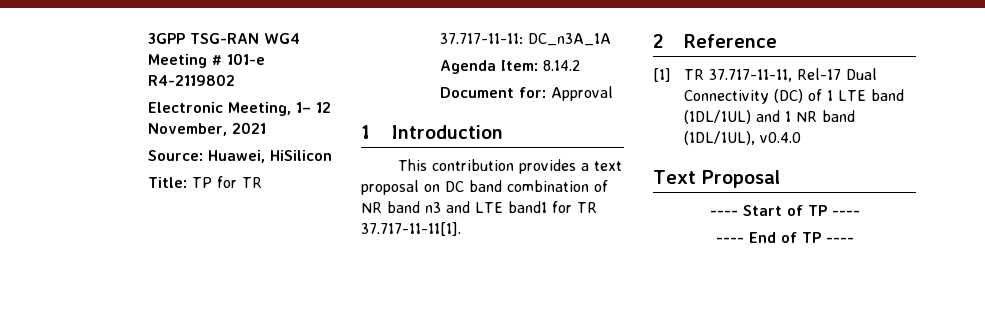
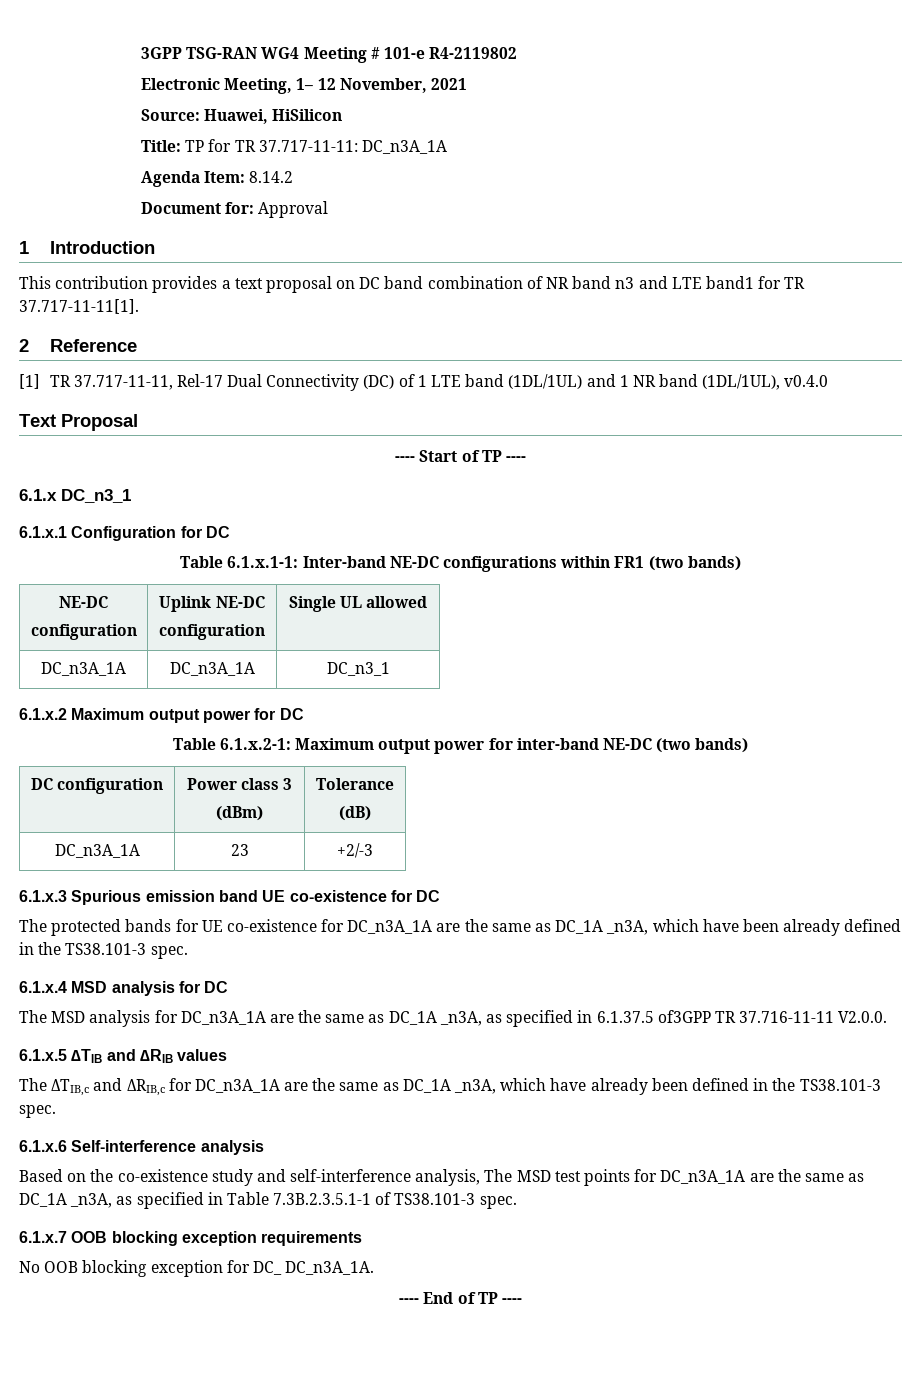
+ 6.1.x DC_n3_1
+ 6.1.x.1 Configuration for DC
+ Table 6.1.x.1-1: Inter-band NE-DC configurations within FR1 (two bands)
+ NE-DC
+ configuration | Uplink NE-DC
+ configuration | Single UL allowed
+ DC_n3A_1A | DC_n3A_1A | DC_n3_1
+ 6.1.x.2 Maximum output power for DC
+ Table 6.1.x.2-1: Maximum output power for inter-band NE-DC (two bands)
+ DC configuration | Power class 3
+ (dBm) | Tolerance
+ (dB)
+ DC_n3A_1A | 23 | +2/-3
+ 6.1.x.3 Spurious emission band UE co-existence for DC
+ The protected bands for UE co-existence for DC_n3A_1A are the same as DC_1A _n3A, which have been already defined in the TS38.101-3 spec.
+ 6.1.x.4 MSD analysis for DC
+ The MSD analysis for DC_n3A_1A are the same as DC_1A _n3A, as specified in 6.1.37.5 of3GPP TR 37.716-11-11 V2.0.0.
+ 6.1.x.5 ∆TIB and ∆RIB values
+ The ΔTIB,c and ΔRIB,c for DC_n3A_1A are the same as DC_1A _n3A, which have already been defined in the TS38.101-3 spec.
+ 6.1.x.6 Self-interference analysis
+ Based on the co-existence study and self-interference analysis, The MSD test points for DC_n3A_1A are the same as DC_1A _n3A, as specified in Table 7.3B.2.3.5.1-1 of TS38.101-3 spec.
+ 6.1.x.7 OOB blocking exception requirements
+ No OOB blocking exception for DC_ DC_n3A_1A.

